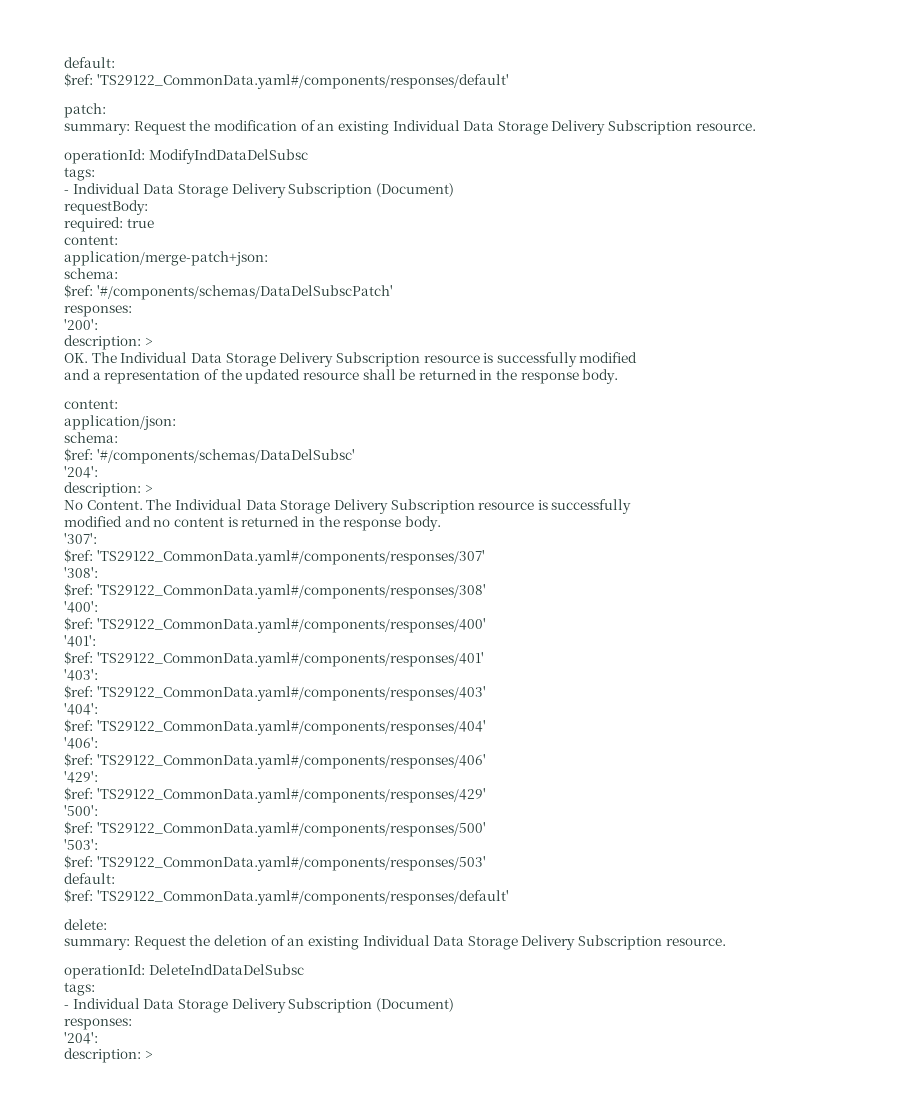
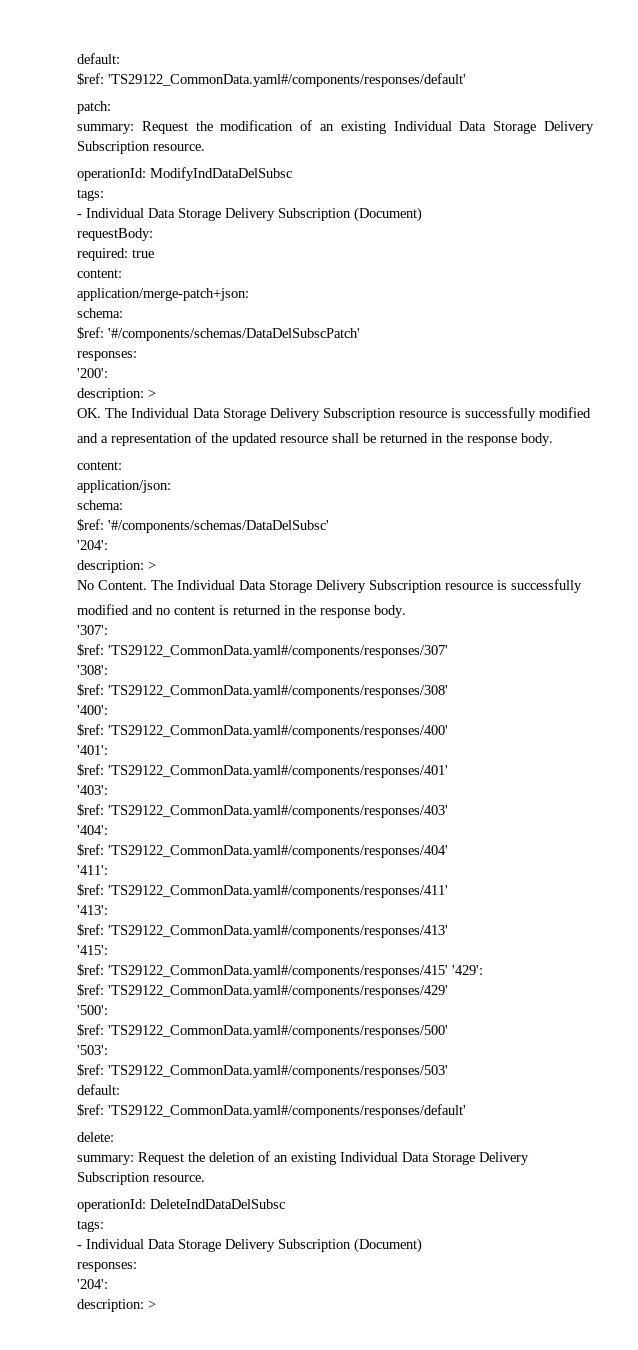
- '406':
- $ref: 'TS29122_CommonData.yaml#/components/responses/406'
- '429':
+ '411':
+ $ref: 'TS29122_CommonData.yaml#/components/responses/411'
+ '413':
+ $ref: 'TS29122_CommonData.yaml#/components/responses/413'
+ '415':
+ $ref: 'TS29122_CommonData.yaml#/components/responses/415' '429':

